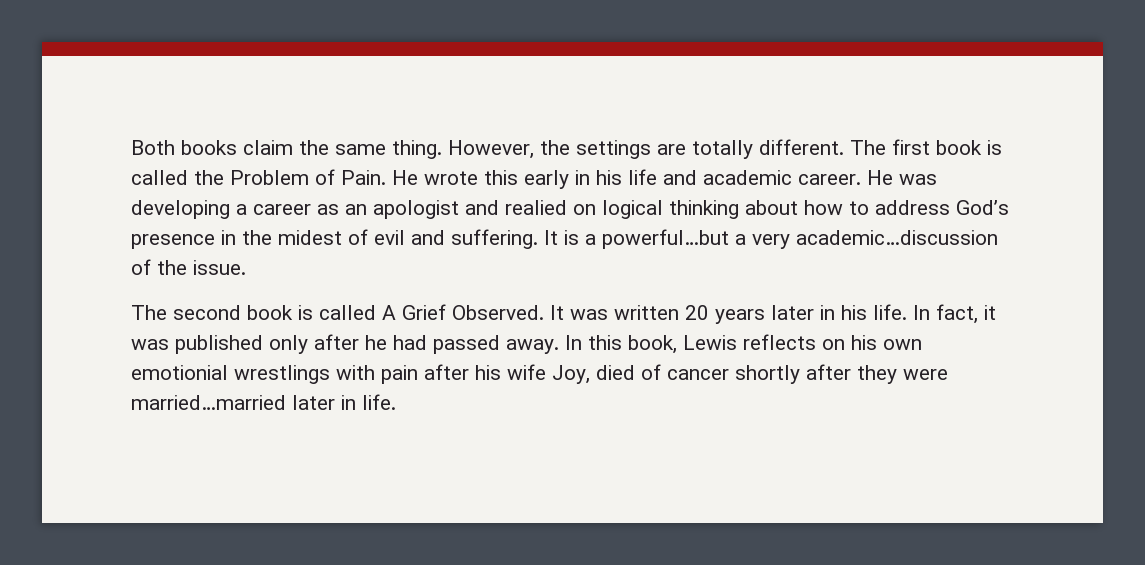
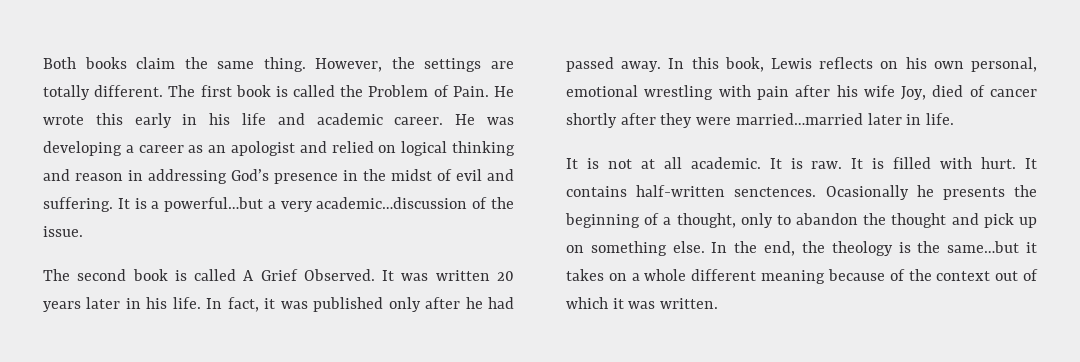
- He was developing a career as an apologist and realied on logical thinking about how to address God’s presence in the midest of evil and suffering.
+ He was developing a career as an apologist and relied on logical thinking and reason in addressing God’s presence in the midst of evil and suffering.
- In this book, Lewis reflects on his own emotionial wrestlings with pain after his wife Joy, died of cancer shortly after they were married…married later in life.
+ In this book, Lewis reflects on his own personal, emotional wrestling with pain after his wife Joy, died of cancer shortly after they were married…married later in life.
+ It is not at all academic. It is raw. It is filled with hurt. It contains half-written senctences. Ocasionally he presents the beginning of a thought, only to abandon the thought and pick up on something else. In the end, the theology is the same…but it takes on a whole different meaning because of the context out of which it was written.

